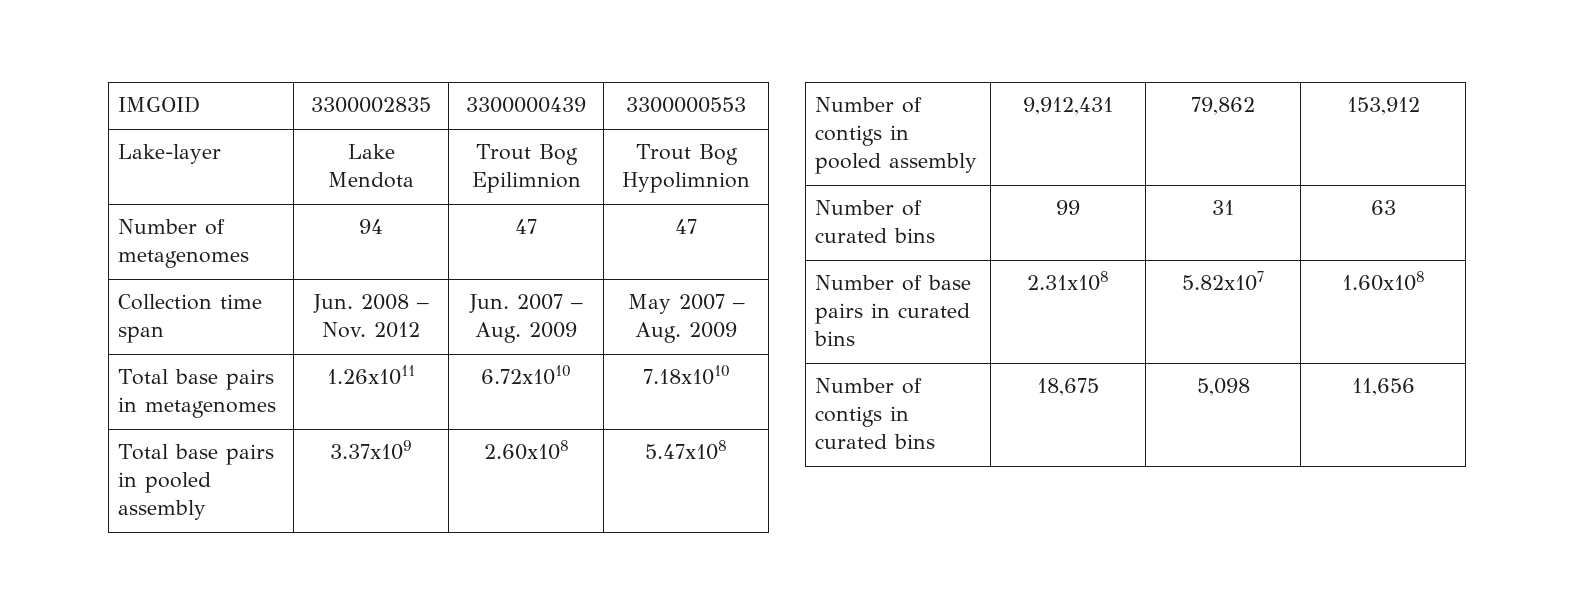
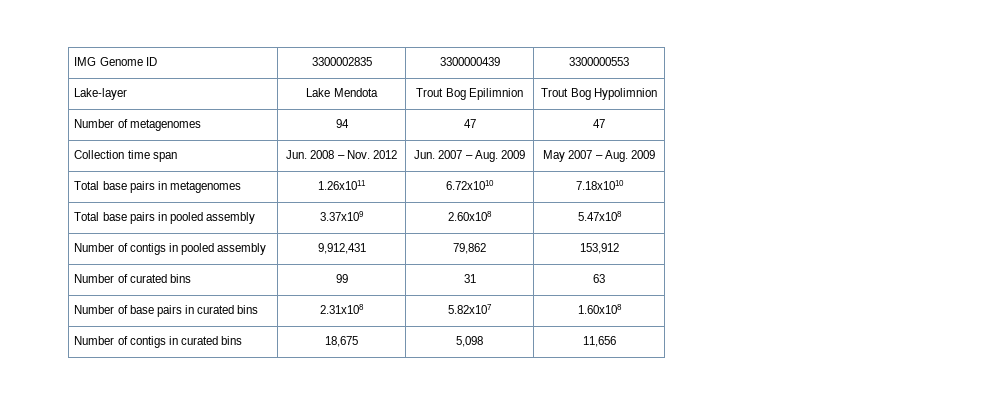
- IMGOID | 3300002835 | 3300000439 | 3300000553
+ IMG Genome ID | 3300002835 | 3300000439 | 3300000553

